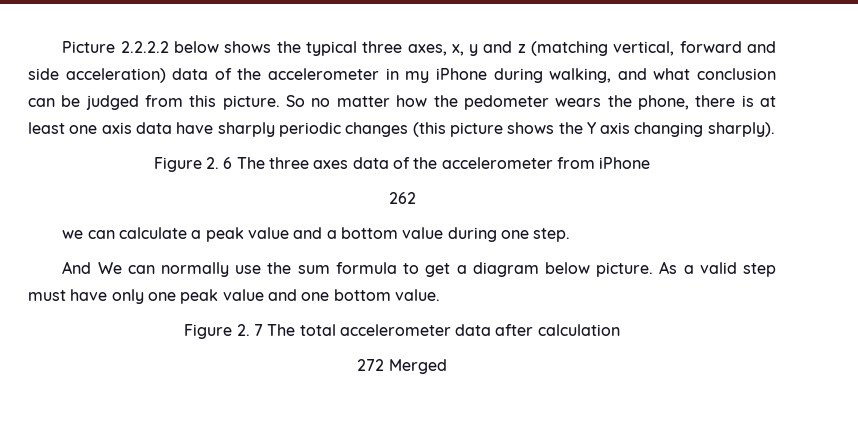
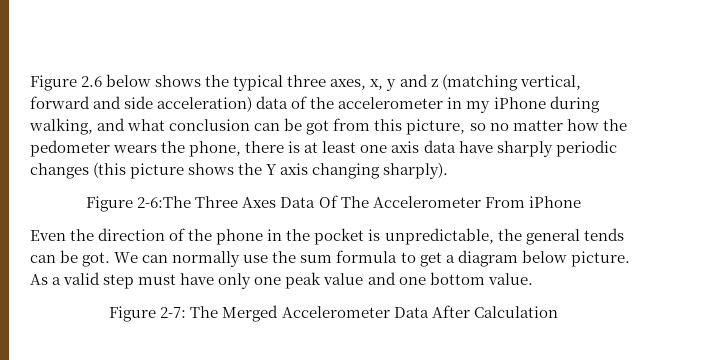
- Picture 2.2.2.2 below shows the typical three axes, x, y and z (matching vertical, forward and side acceleration) data of the accelerometer in my iPhone during walking, and what conclusion can be judged from this picture. So no matter how the pedometer wears the phone, there is at least one axis data have sharply periodic changes (this picture shows the Y axis changing sharply).
+ Figure 2.6 below shows the typical three axes, x, y and z (matching vertical, forward and side acceleration) data of the accelerometer in my iPhone during walking, and what conclusion can be got from this picture, so no matter how the pedometer wears the phone, there is at least one axis data have sharply periodic changes (this picture shows the Y axis changing sharply).
- Figure 2. 6 The three axes data of the accelerometer from iPhone
- 262
- we can calculate a peak value and a bottom value during one step.
- And We can normally use the sum formula to get a diagram below picture.
+ Figure 2-6:The Three Axes Data Of The Accelerometer From iPhone
+ Even the direction of the phone in the pocket is unpredictable, the general tends can be got. We can normally use the sum formula to get a diagram below picture.
- Figure 2. 7 The total accelerometer data after calculation
- 272 Merged
+ Figure 2-7: The Merged Accelerometer Data After Calculation

